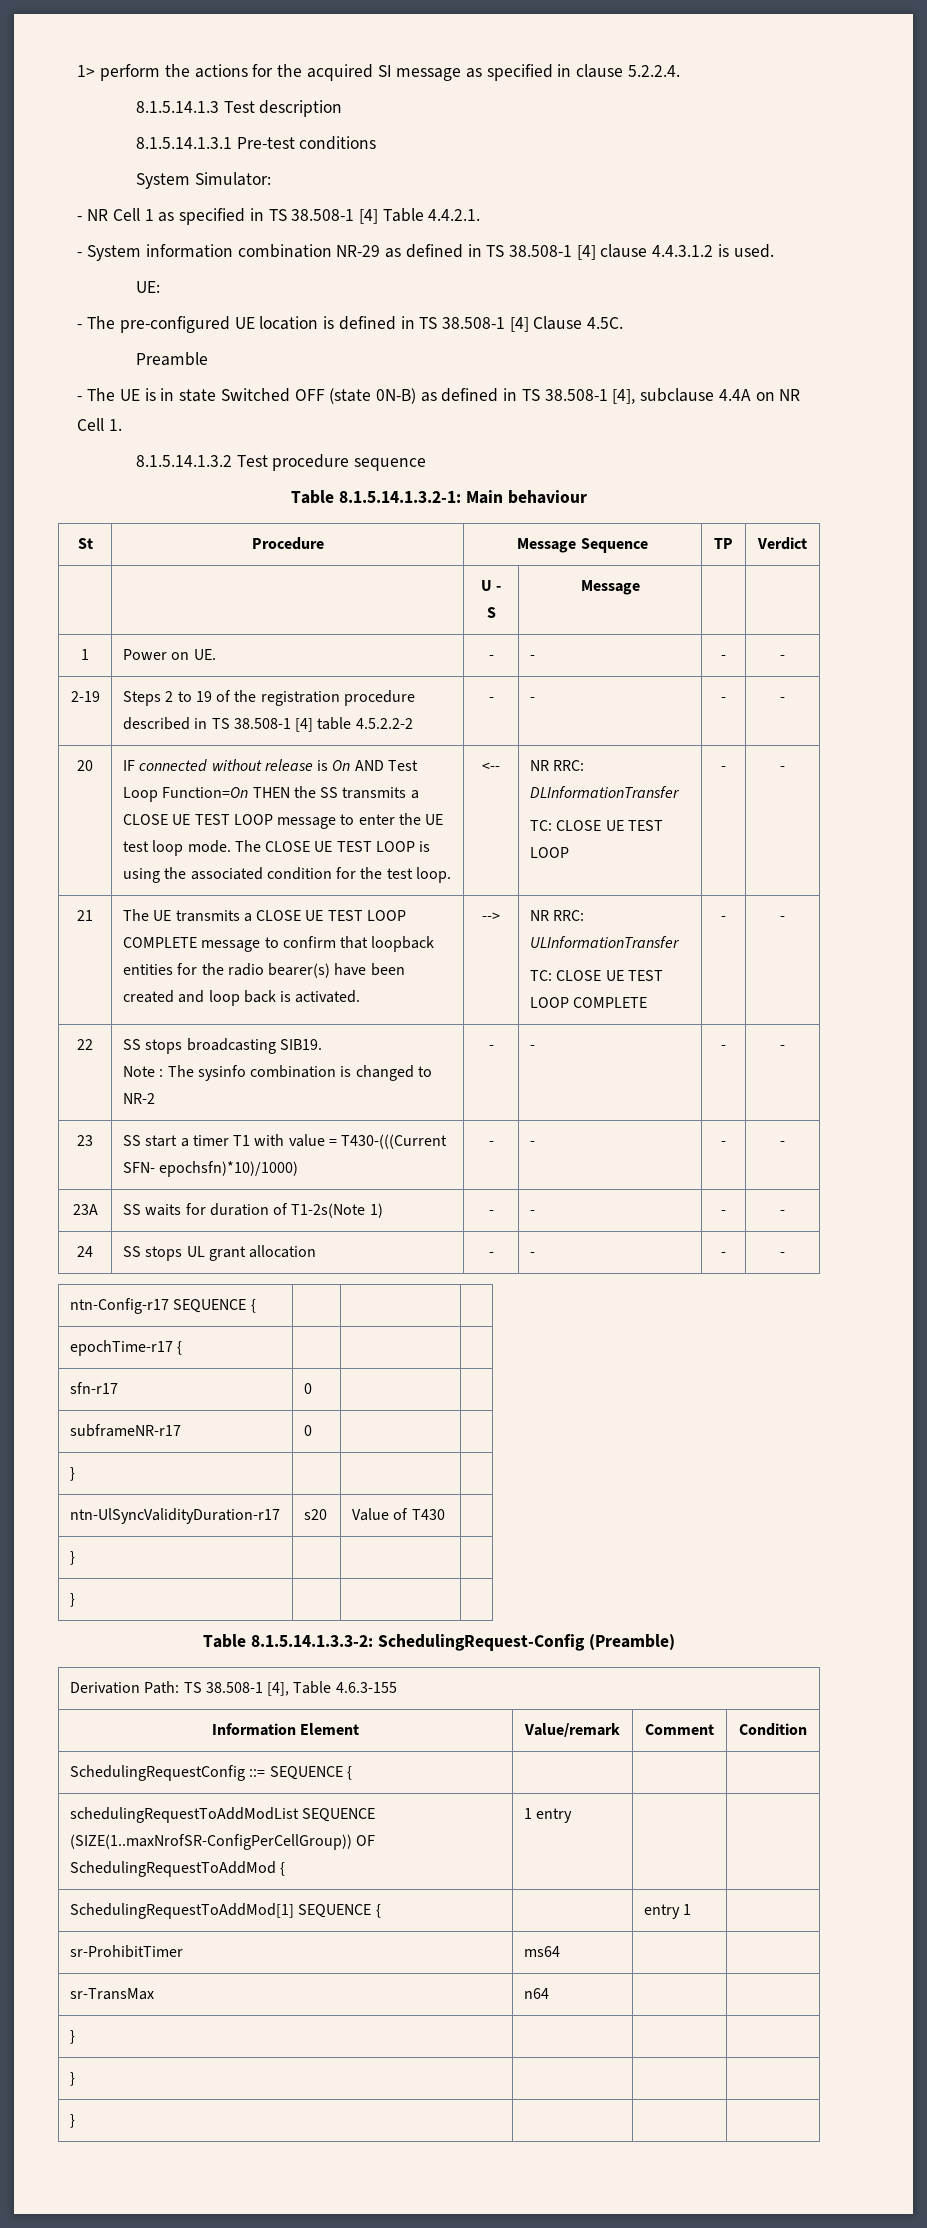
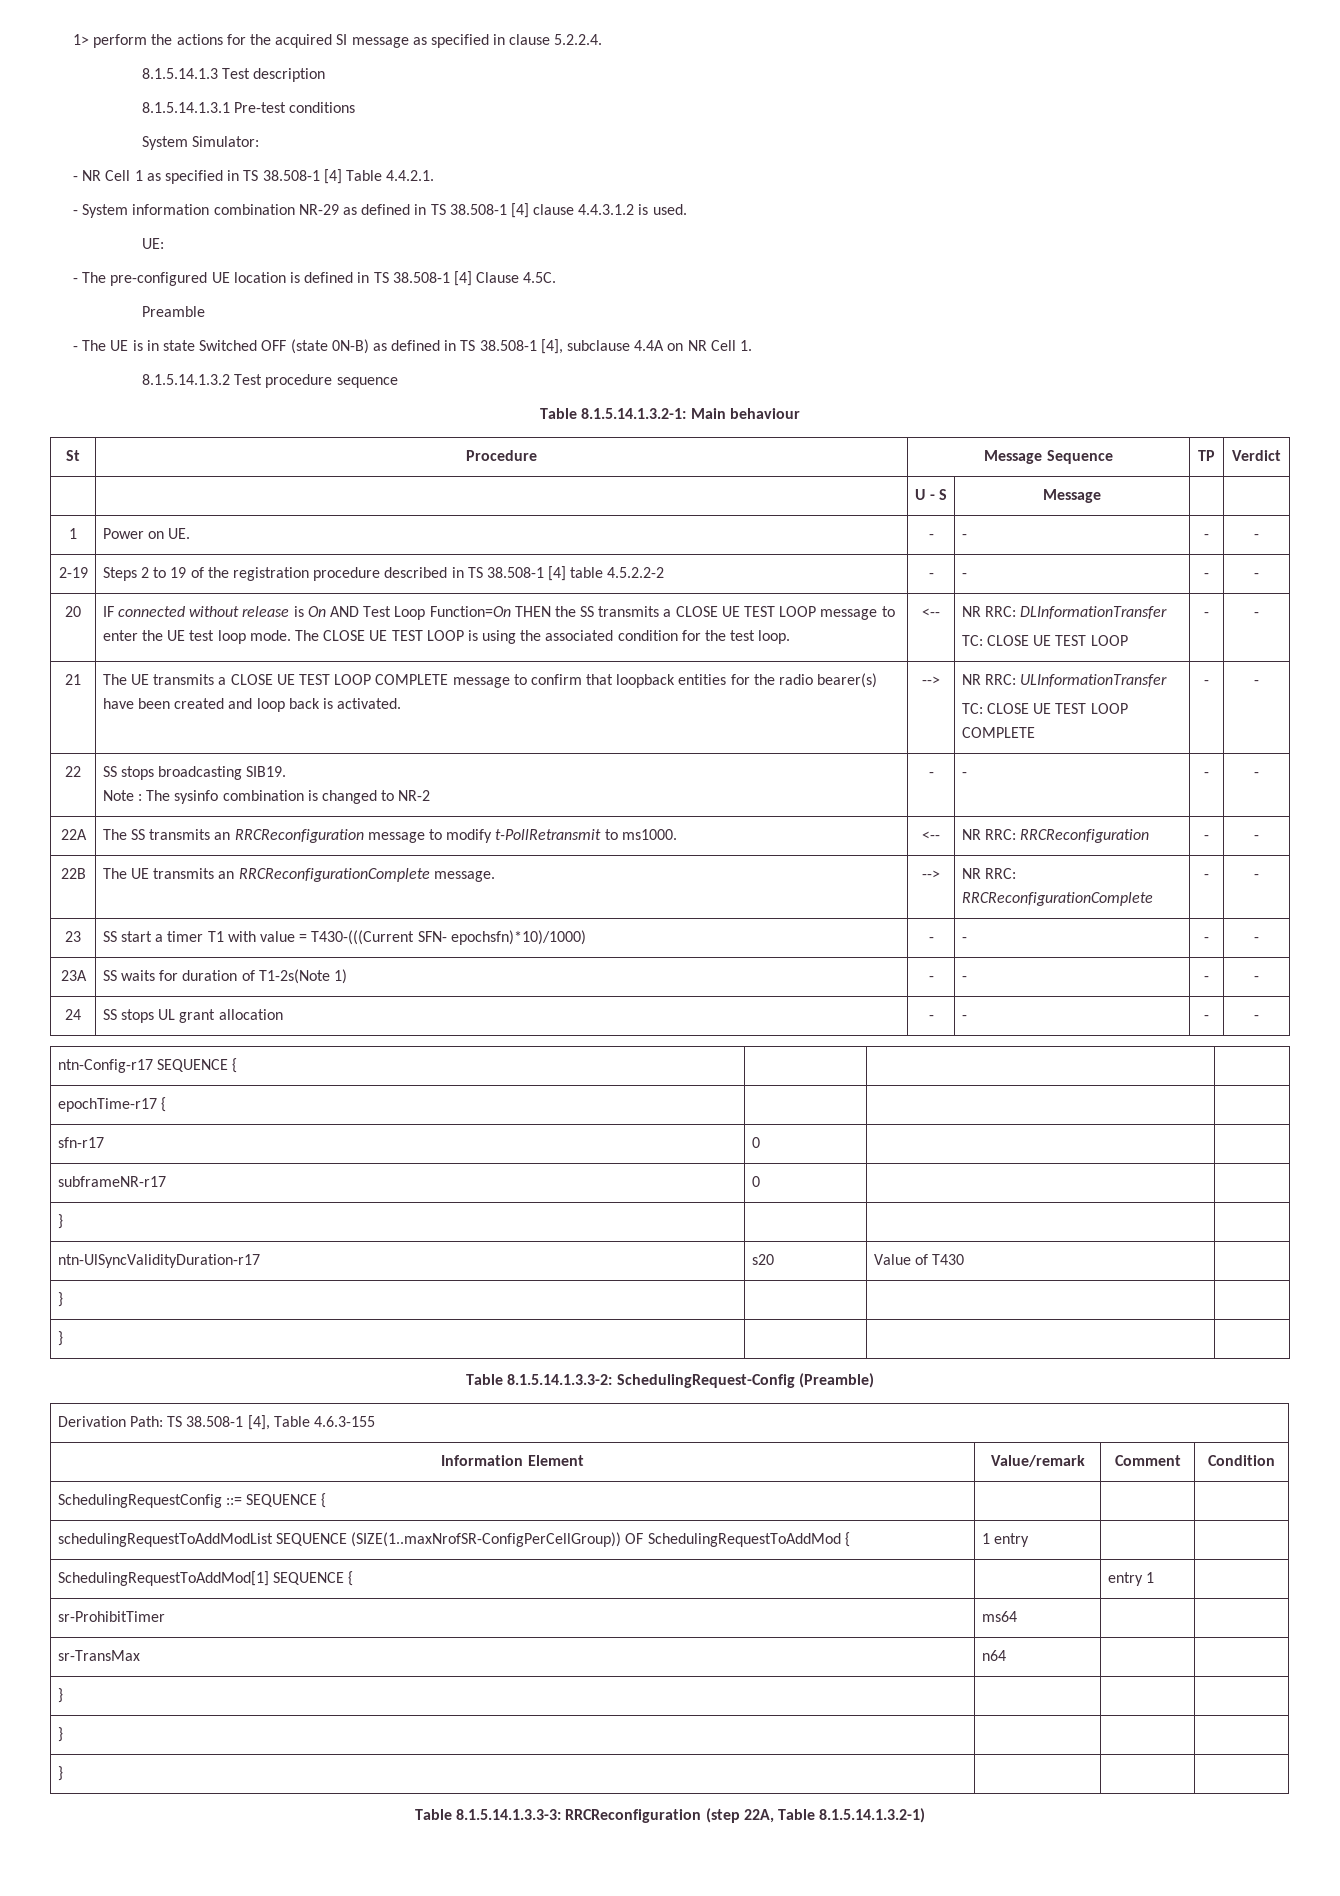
+ 22A | The SS transmits an RRCReconfiguration message to modify t-PollRetransmit to ms1000. | <-- | NR RRC: RRCReconfiguration | - | -
+ 22B | The UE transmits an RRCReconfigurationComplete message. | --> | NR RRC: RRCReconfigurationComplete | - | -
+ Table 8.1.5.14.1.3.3-3: RRCReconfiguration (step 22A, Table 8.1.5.14.1.3.2-1)

